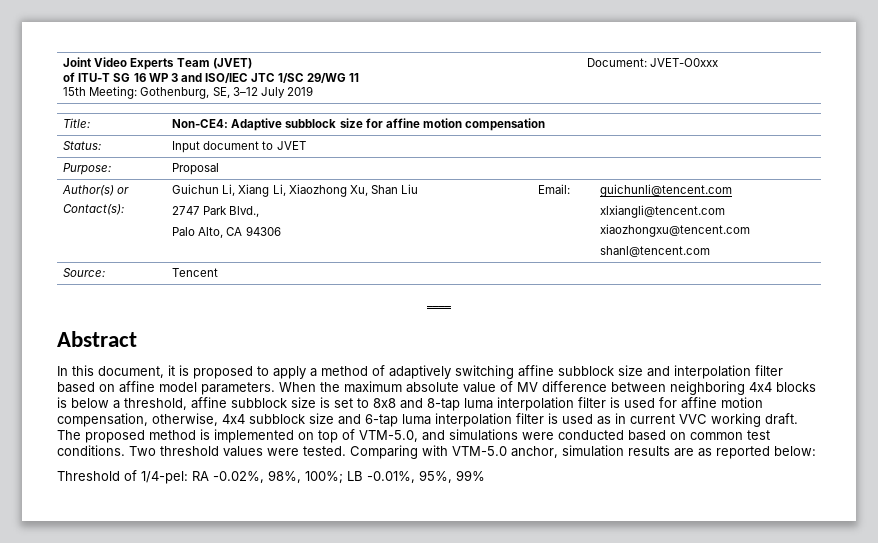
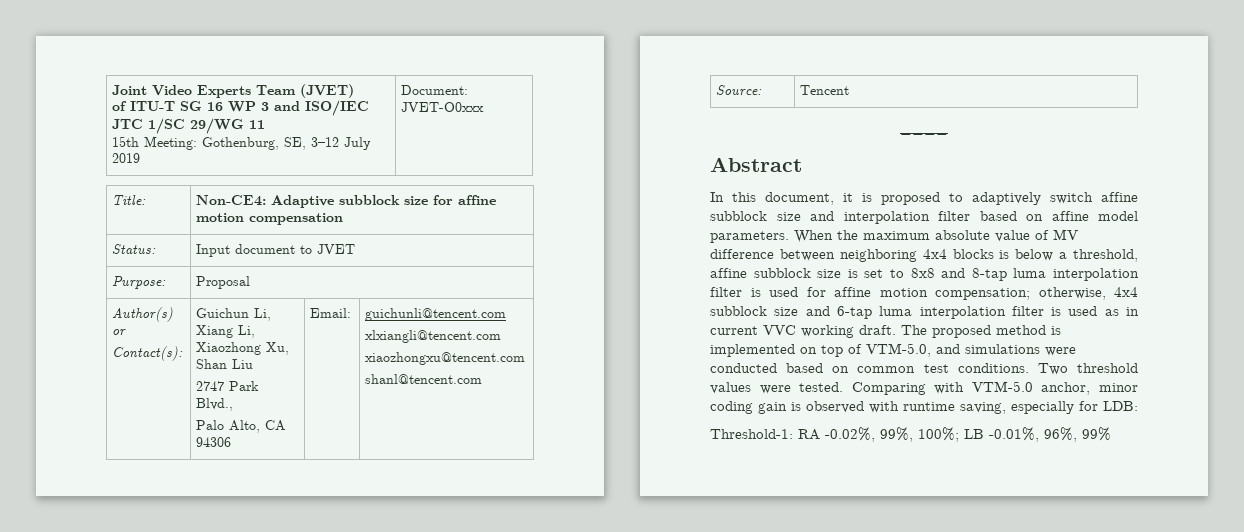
- In this document, it is proposed to apply a method of adaptively switching affine subblock size and interpolation filter based on affine model parameters.
+ In this document, it is proposed to adaptively switch affine subblock size and interpolation filter based on affine model parameters.
- When the maximum absolute value of MV difference between neighboring 4x4 blocks is below a threshold, affine subblock size is set to 8x8 and 8-tap luma interpolation filter is used for affine motion compensation, otherwise, 4x4 subblock size and 6-tap luma interpolation filter is used as in current VVC working draft.
+ When the maximum absolute value of MV difference between neighboring 4x4 blocks is below a threshold, affine subblock size is set to 8x8 and 8-tap luma interpolation filter is used for affine motion compensation; otherwise, 4x4 subblock size and 6-tap luma interpolation filter is used as in current VVC working draft.
- Comparing with VTM-5.0 anchor, simulation results are as reported below:
- Threshold of 1/4-pel: RA -0.02%, 98%, 100%; LB -0.01%, 95%, 99%
+ Comparing with VTM-5.0 anchor, minor coding gain is observed with runtime saving, especially for LDB:
+ Threshold-1: RA -0.02%, 99%, 100%; LB -0.01%, 96%, 99%

